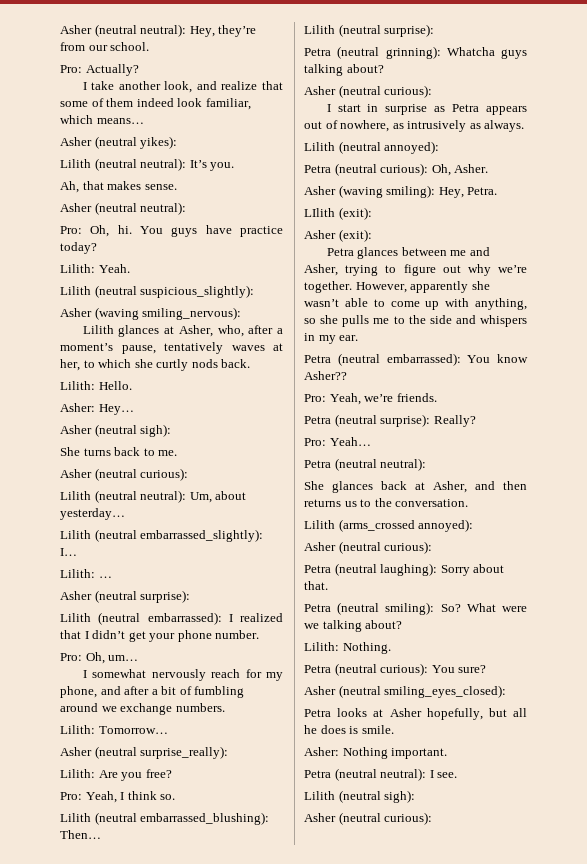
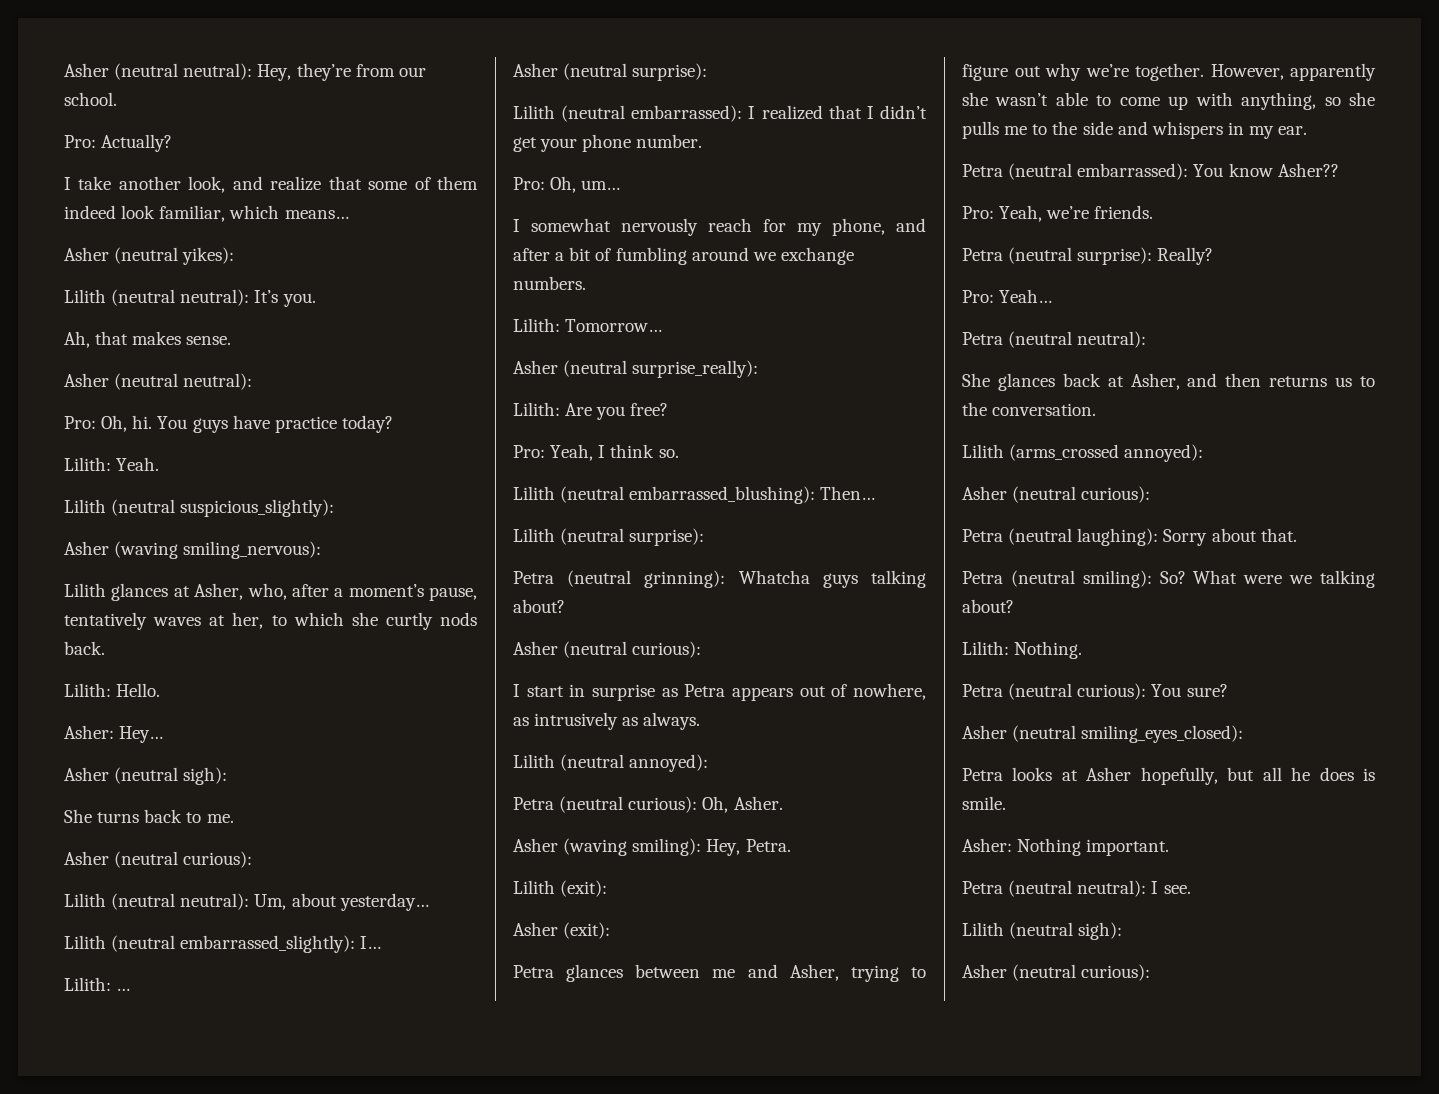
- LIlith (exit):
+ Lilith (exit):

